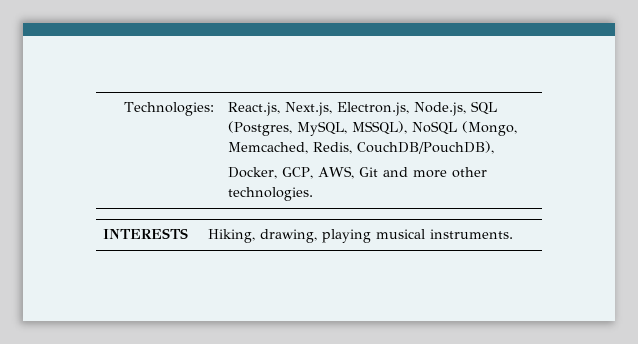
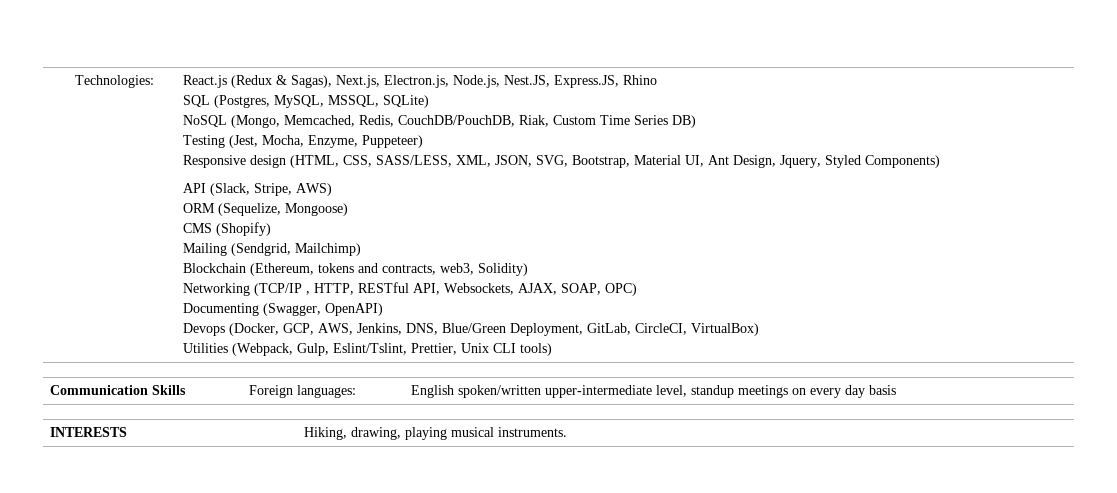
- React.js, Next.js, Electron.js, Node.js, SQL (Postgres, MySQL, MSSQL), NoSQL (Mongo, Memcached, Redis, CouchDB/PouchDB),
- Docker, GCP, AWS, Git and more other technologies.
+ React.js (Redux & Sagas), Next.js, Electron.js, Node.js, Nest.JS, Express.JS, Rhino
+ SQL (Postgres, MySQL, MSSQL, SQLite)
+ NoSQL (Mongo, Memcached, Redis, CouchDB/PouchDB, Riak, Custom Time Series DB)
+ Testing (Jest, Mocha, Enzyme, Puppeteer)
+ Responsive design (HTML, CSS, SASS/LESS, XML, JSON, SVG, Bootstrap, Material UI, Ant Design, Jquery, Styled Components)
+ API (Slack, Stripe, AWS)
+ ORM (Sequelize, Mongoose)
+ CMS (Shopify)
+ Mailing (Sendgrid, Mailchimp)
+ Blockchain (Ethereum, tokens and contracts, web3, Solidity)
+ Networking (TCP/IP , HTTP, RESTful API, Websockets, AJAX, SOAP, OPC)
+ Documenting (Swagger, OpenAPI)
+ Devops (Docker, GCP, AWS, Jenkins, DNS, Blue/Green Deployment, GitLab, CircleCI, VirtualBox)
+ Utilities (Webpack, Gulp, Eslint/Tslint, Prettier, Unix CLI tools)
+ Communication Skills | Foreign languages: | English spoken/written upper-intermediate level, standup meetings on every day basis

